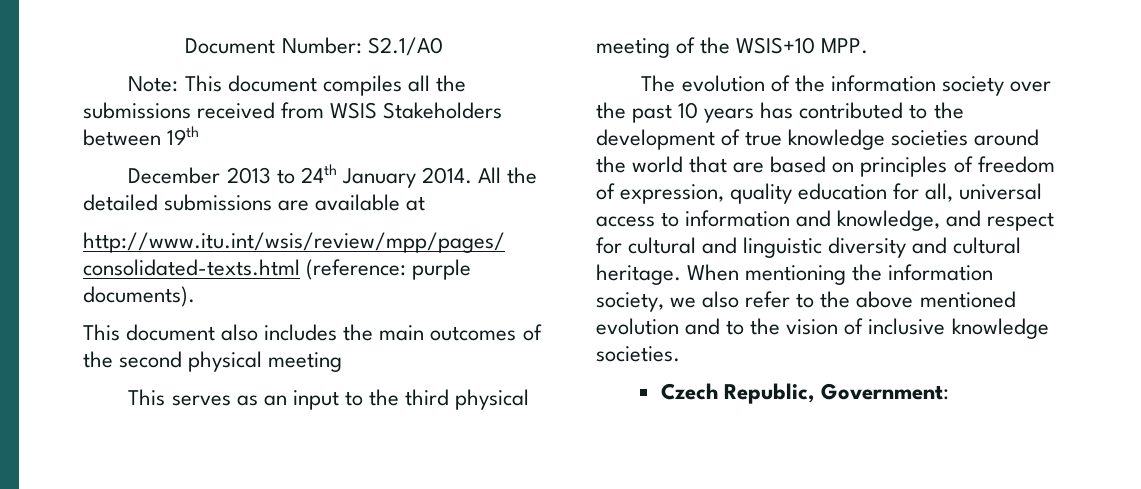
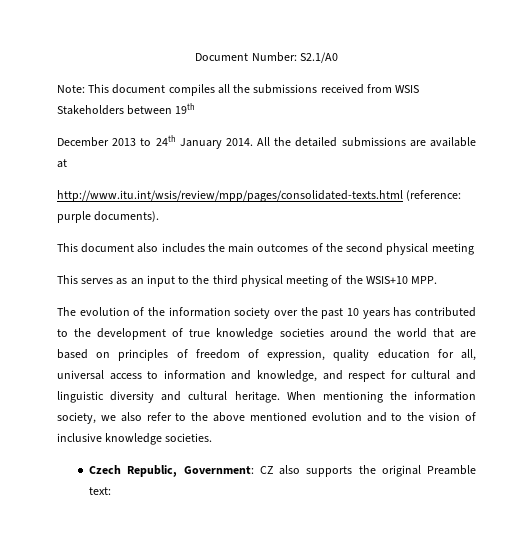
- Czech Republic, Government:
+ Czech Republic, Government: CZ also supports the original Preamble text:

